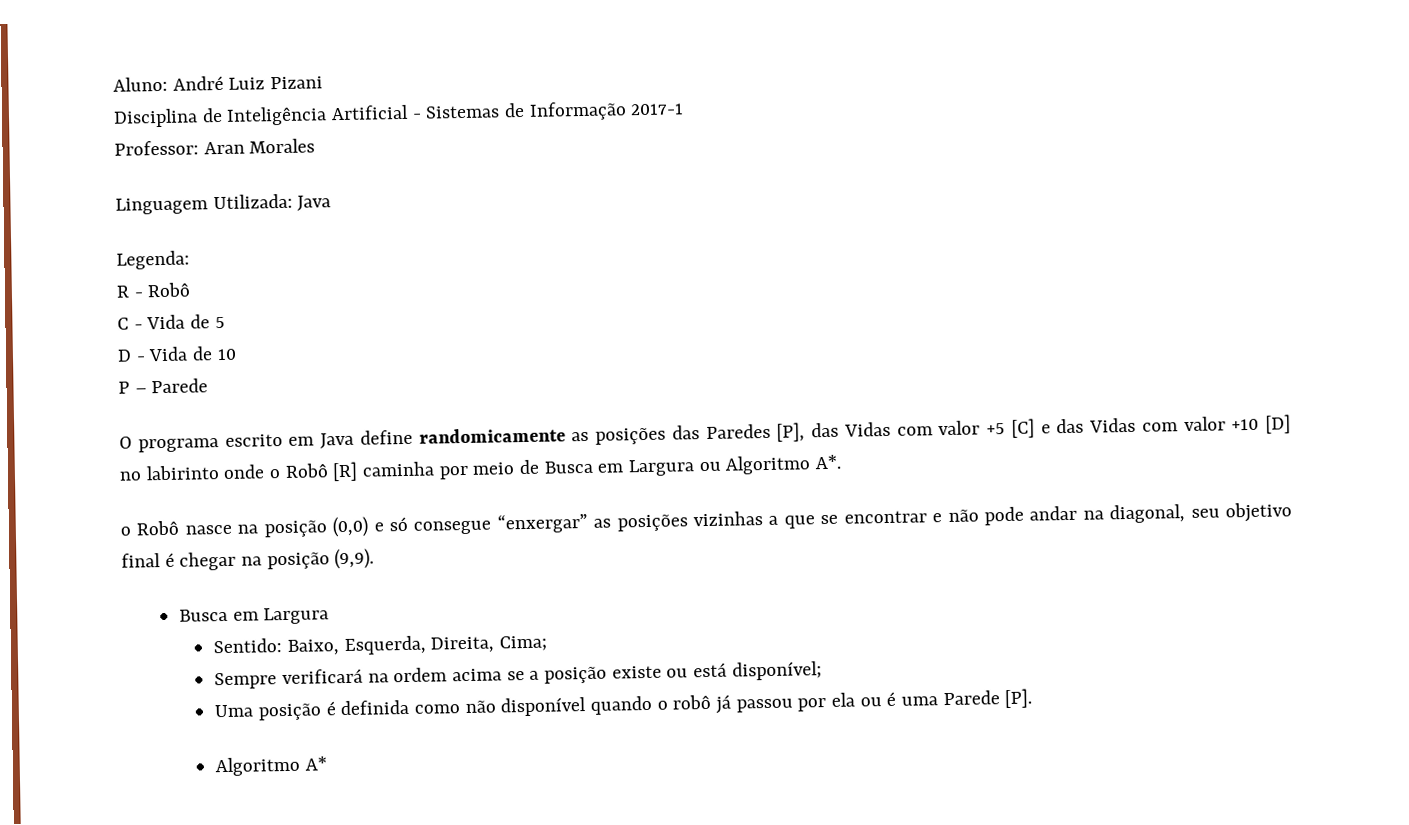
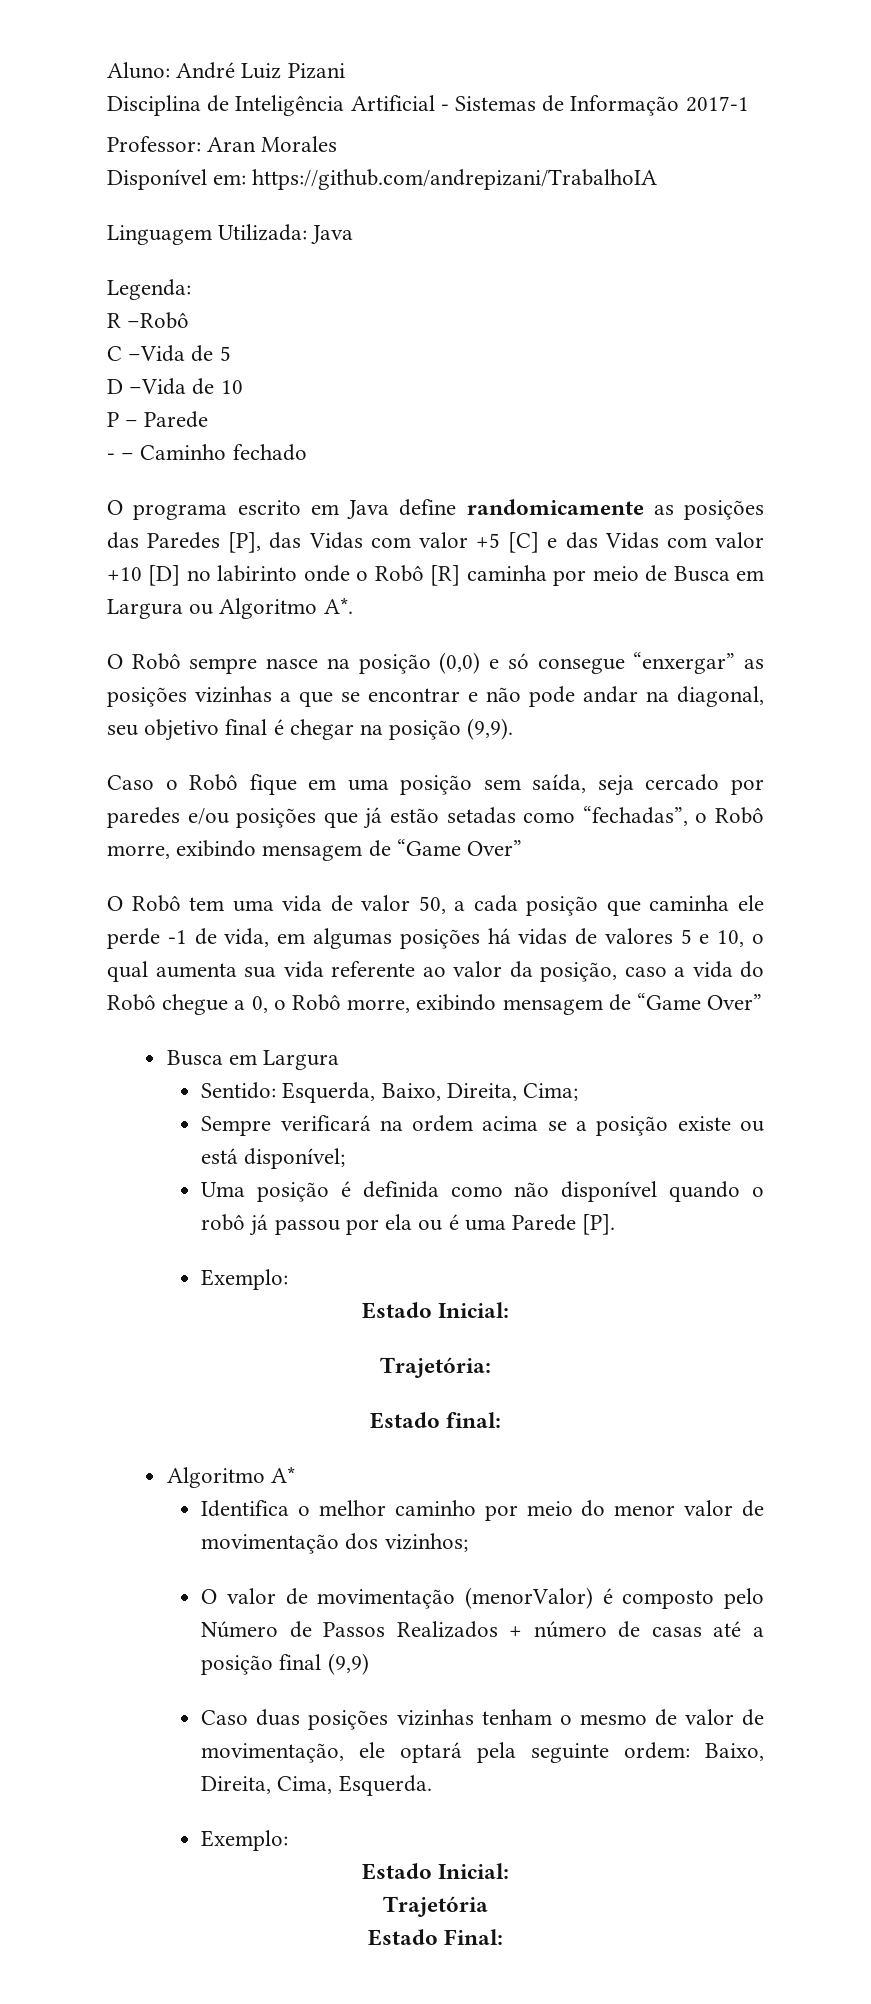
+ Disponível em: https://github.com/andrepizani/TrabalhoIA
- R - Robô
+ R –Robô
- C - Vida de 5
+ C –Vida de 5
- D - Vida de 10
+ D –Vida de 10
+ - – Caminho fechado
- o Robô nasce na posição (0,0) e só consegue “enxergar” as posições vizinhas a que se encontrar e não pode andar na diagonal, seu objetivo final é chegar na posição (9,9).
+ O Robô sempre nasce na posição (0,0) e só consegue “enxergar” as posições vizinhas a que se encontrar e não pode andar na diagonal, seu objetivo final é chegar na posição (9,9).
+ Caso o Robô fique em uma posição sem saída, seja cercado por paredes e/ou posições que já estão setadas como “fechadas”, o Robô morre, exibindo mensagem de “Game Over”
+ O Robô tem uma vida de valor 50, a cada posição que caminha ele perde -1 de vida, em algumas posições há vidas de valores 5 e 10, o qual aumenta sua vida referente ao valor da posição, caso a vida do Robô chegue a 0, o Robô morre, exibindo mensagem de “Game Over”
- Sentido: Baixo, Esquerda, Direita, Cima;
+ Sentido: Esquerda, Baixo, Direita, Cima;
  Uma posição é definida como não disponível quando o robô já passou por ela ou é uma Parede [P].
+ Exemplo:
+ Estado Inicial:
+ Trajetória:
+ Estado final:
  Algoritmo A*
+ Identifica o melhor caminho por meio do menor valor de movimentação dos vizinhos;
+ O valor de movimentação (menorValor) é composto pelo Número de Passos Realizados + número de casas até a posição final (9,9)
+ Caso duas posições vizinhas tenham o mesmo de valor de movimentação, ele optará pela seguinte ordem: Baixo, Direita, Cima, Esquerda.
+ Exemplo:
+ Estado Inicial:
+ Trajetória
+ Estado Final:

